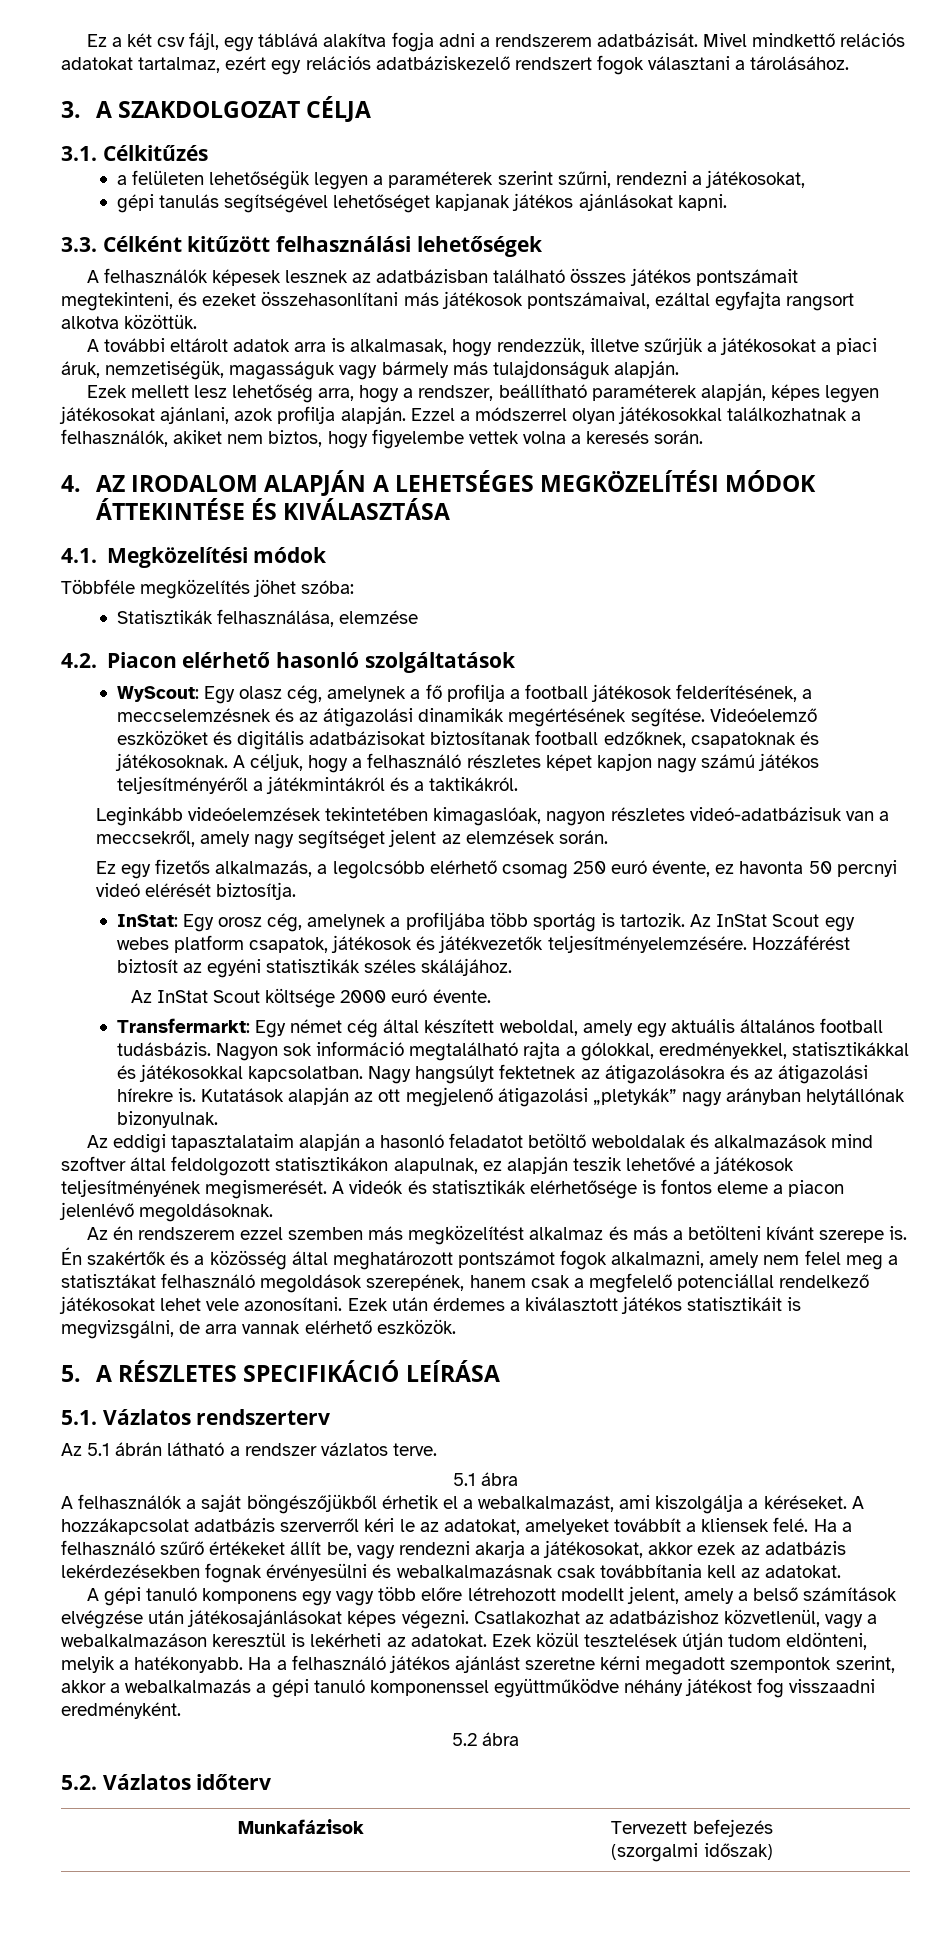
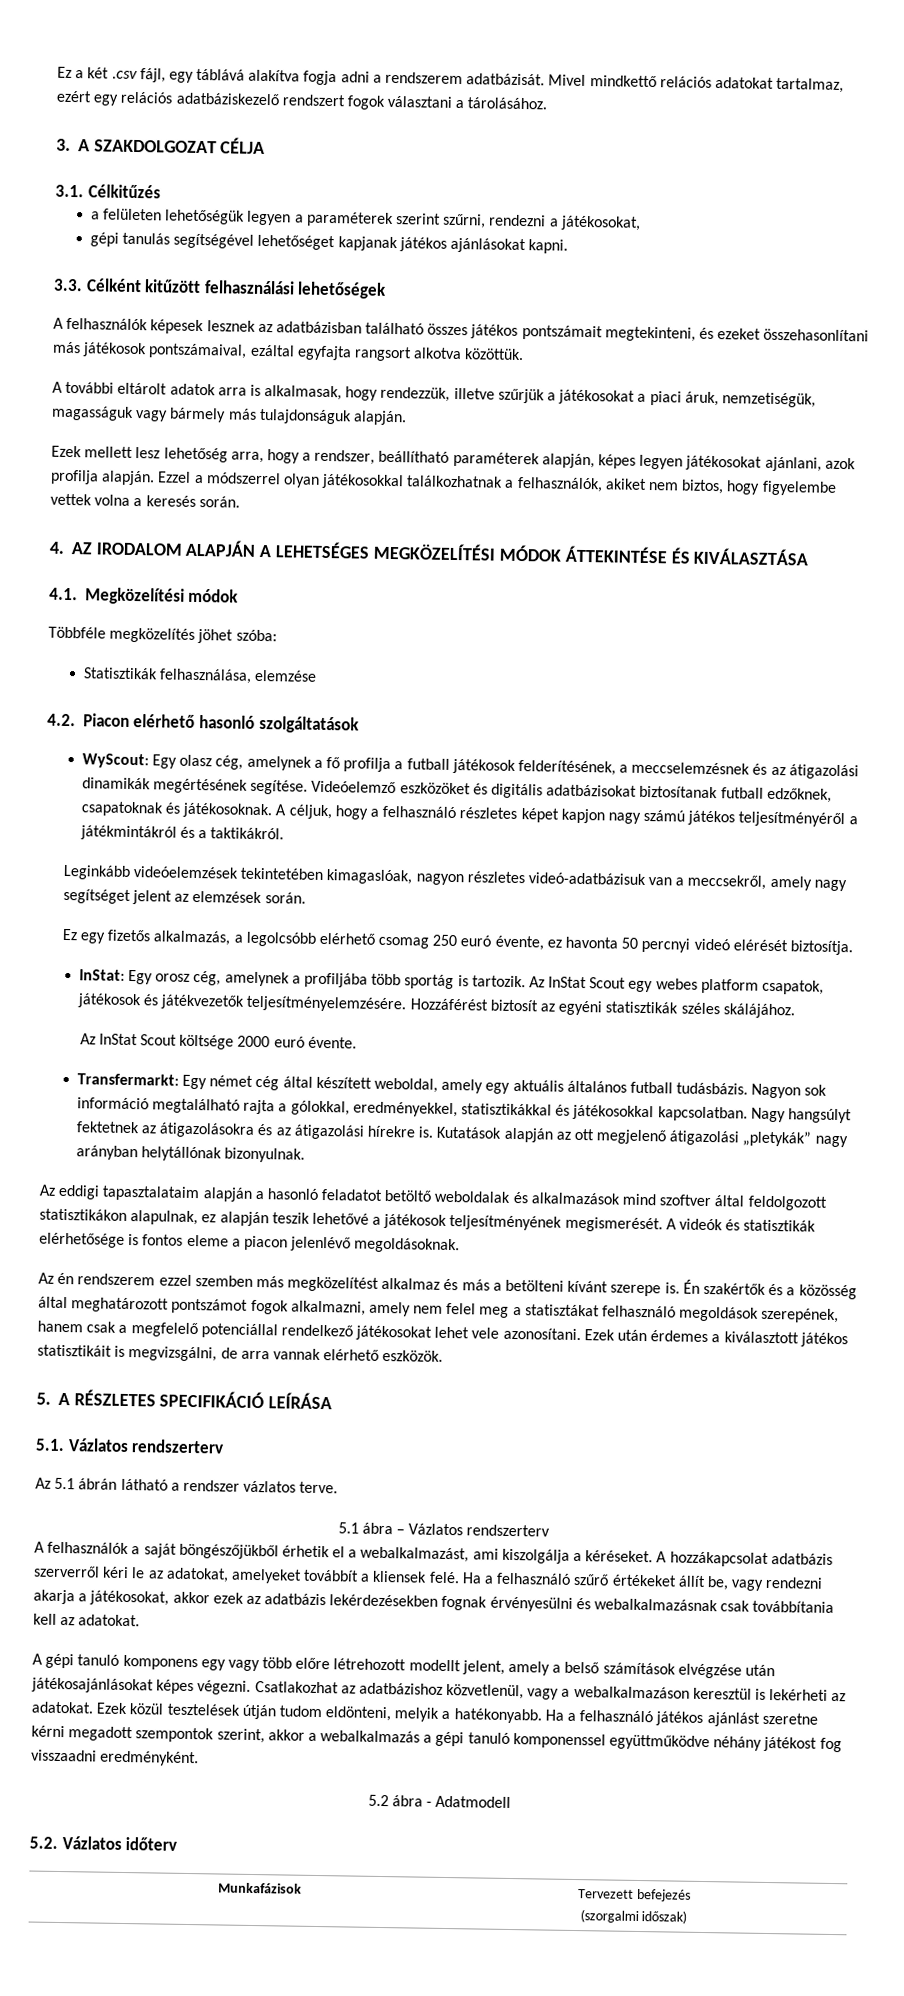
- Ez a két csv fájl, egy táblává alakítva fogja adni a rendszerem adatbázisát.
+ Ez a két .csv fájl, egy táblává alakítva fogja adni a rendszerem adatbázisát.
- WyScout: Egy olasz cég, amelynek a fő profilja a football játékosok felderítésének, a meccselemzésnek és az átigazolási dinamikák megértésének segítése.
+ WyScout: Egy olasz cég, amelynek a fő profilja a futball játékosok felderítésének, a meccselemzésnek és az átigazolási dinamikák megértésének segítése.
- Videóelemző eszközöket és digitális adatbázisokat biztosítanak football edzőknek, csapatoknak és játékosoknak.
+ Videóelemző eszközöket és digitális adatbázisokat biztosítanak futball edzőknek, csapatoknak és játékosoknak.
- Transfermarkt: Egy német cég által készített weboldal, amely egy aktuális általános football tudásbázis.
+ Transfermarkt: Egy német cég által készített weboldal, amely egy aktuális általános futball tudásbázis.
- 5.1 ábra
+ 5.1 ábra – Vázlatos rendszerterv
- 5.2 ábra
+ 5.2 ábra - Adatmodell

